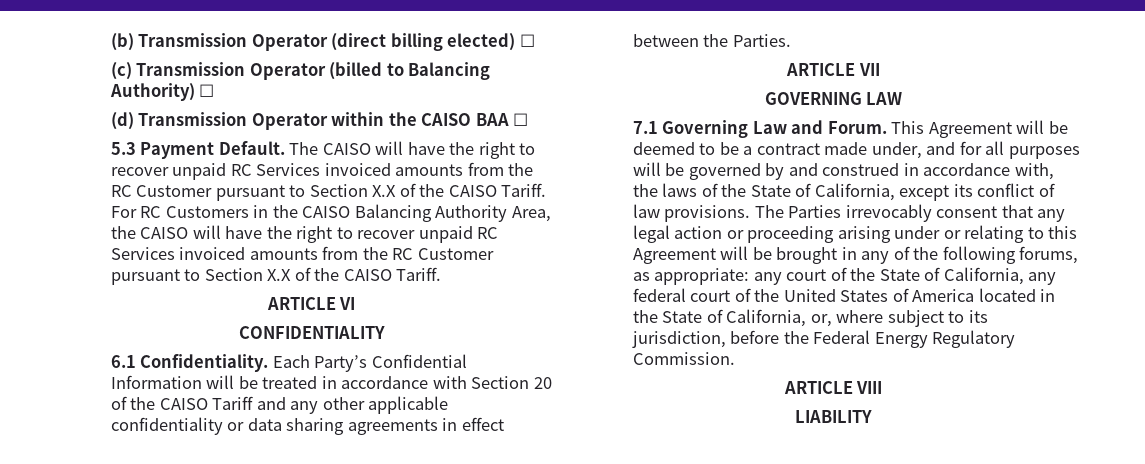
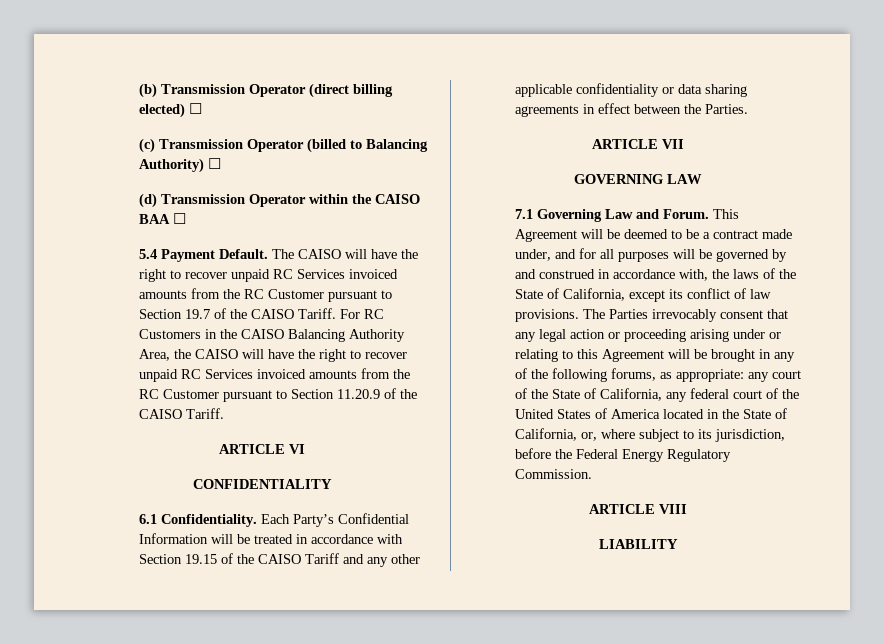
- 5.3 Payment Default.
+ 5.4 Payment Default.
- The CAISO will have the right to recover unpaid RC Services invoiced amounts from the RC Customer pursuant to Section X.X of the CAISO Tariff.
+ The CAISO will have the right to recover unpaid RC Services invoiced amounts from the RC Customer pursuant to Section 19.7 of the CAISO Tariff.
- For RC Customers in the CAISO Balancing Authority Area, the CAISO will have the right to recover unpaid RC Services invoiced amounts from the RC Customer pursuant to Section X.X of the CAISO Tariff.
+ For RC Customers in the CAISO Balancing Authority Area, the CAISO will have the right to recover unpaid RC Services invoiced amounts from the RC Customer pursuant to Section 11.20.9 of the CAISO Tariff.
- Each Party’s Confidential Information will be treated in accordance with Section 20 of the CAISO Tariff and any other applicable confidentiality or data sharing agreements in effect between the Parties.
+ Each Party’s Confidential Information will be treated in accordance with Section 19.15 of the CAISO Tariff and any other applicable confidentiality or data sharing agreements in effect between the Parties.

